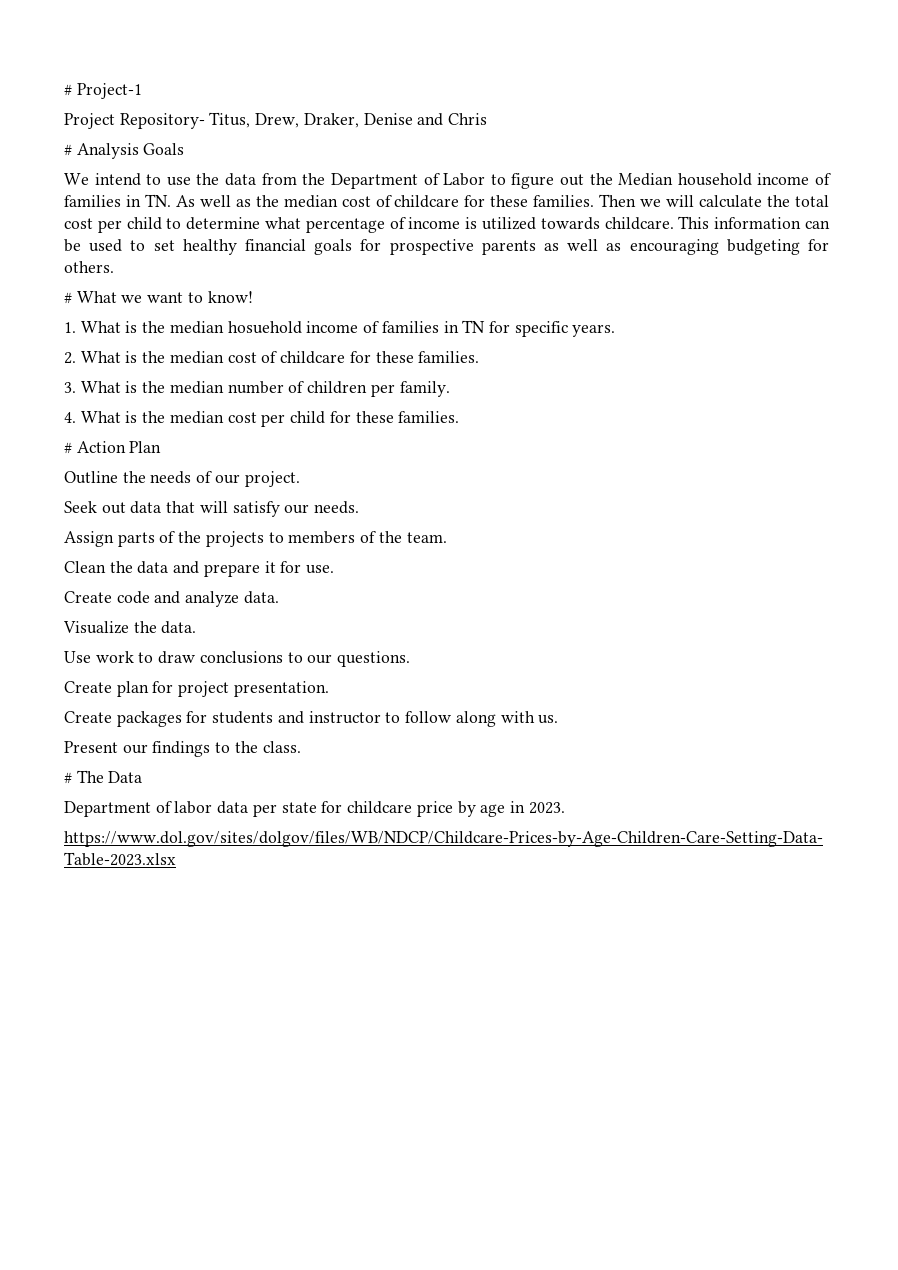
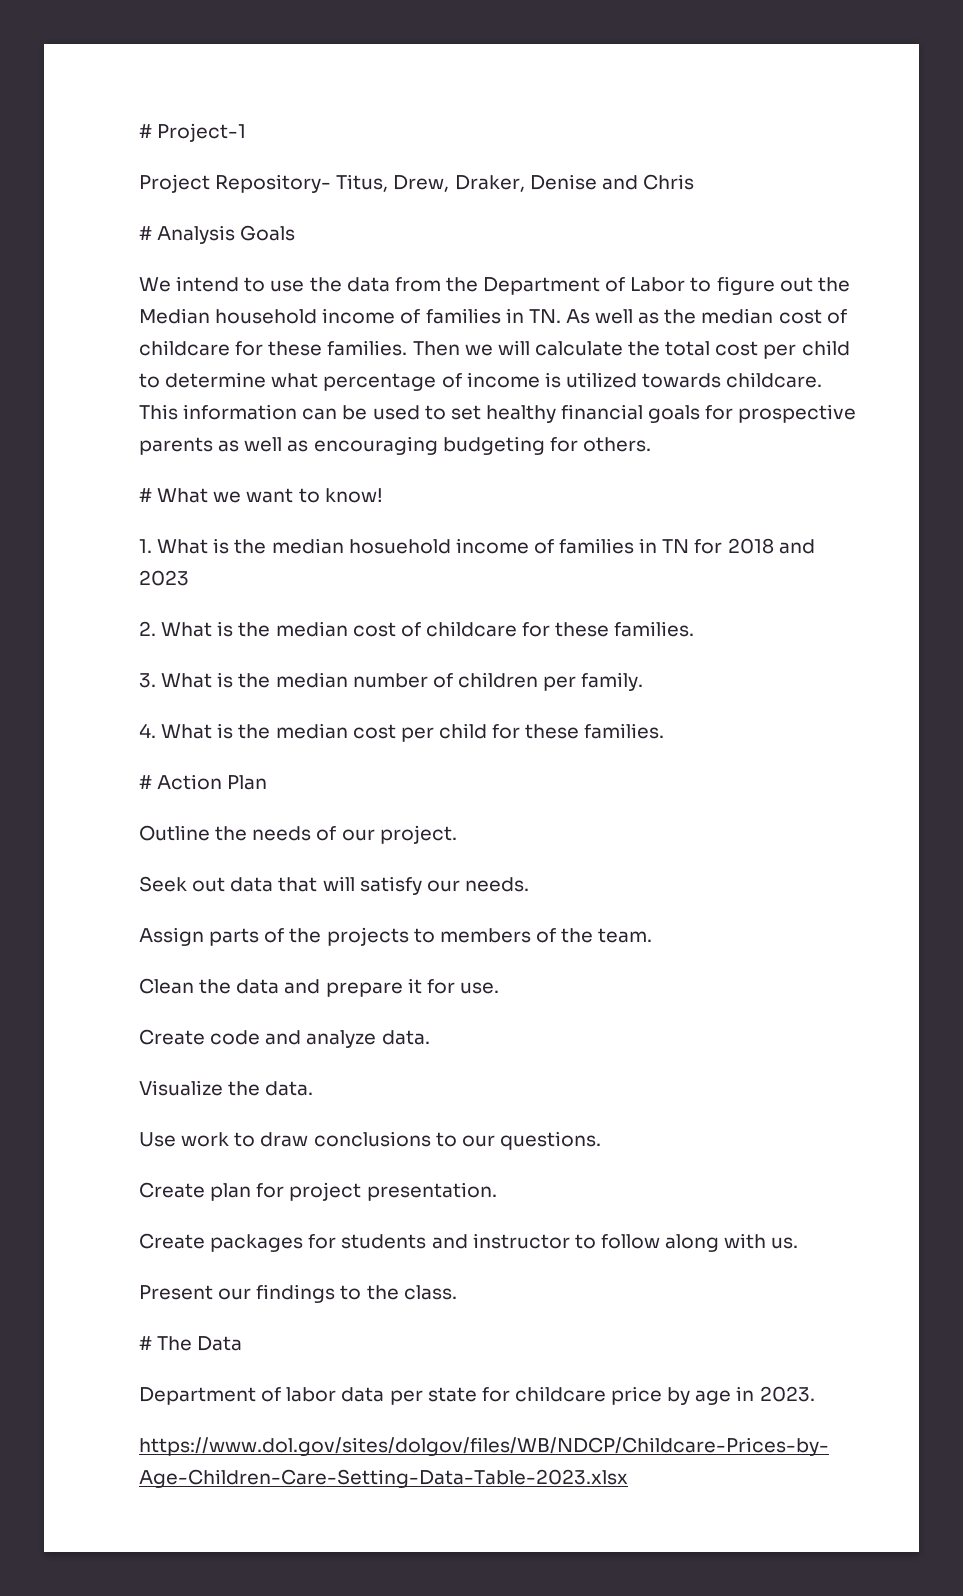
- 1. What is the median hosuehold income of families in TN for specific years.
+ 1. What is the median hosuehold income of families in TN for 2018 and 2023

